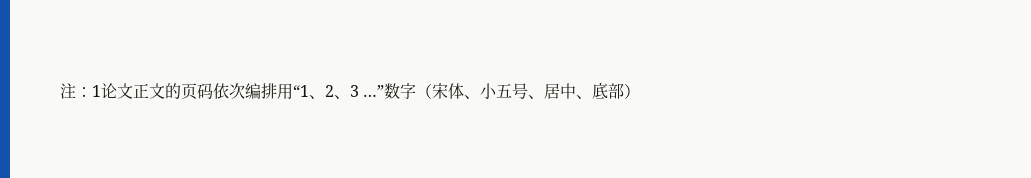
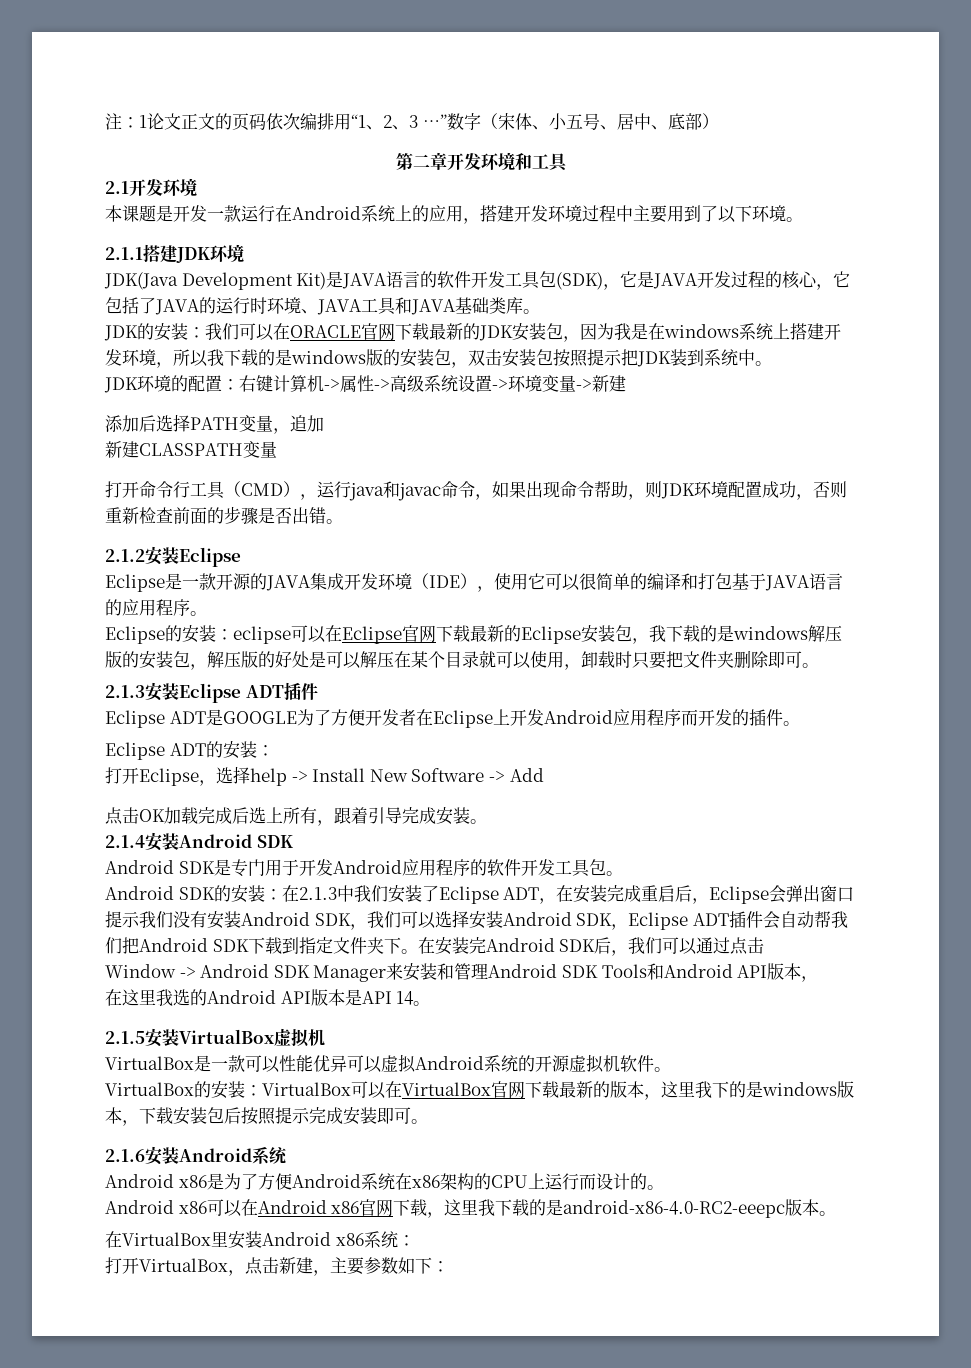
+ 第二章开发环境和工具
+ 2.1开发环境
+ 本课题是开发一款运行在Android系统上的应用，搭建开发环境过程中主要用到了以下环境。
+ 2.1.1搭建JDK环境
+ JDK(Java Development Kit)是JAVA语言的软件开发工具包(SDK)，它是JAVA开发过程的核心，它包括了JAVA的运行时环境、JAVA工具和JAVA基础类库。
+ JDK的安装：我们可以在ORACLE官网下载最新的JDK安装包，因为我是在windows系统上搭建开发环境，所以我下载的是windows版的安装包，双击安装包按照提示把JDK装到系统中。
+ JDK环境的配置：右键计算机->属性->高级系统设置->环境变量->新建
+ 添加后选择PATH变量，追加
+ 新建CLASSPATH变量
+ 打开命令行工具（CMD），运行java和javac命令，如果出现命令帮助，则JDK环境配置成功，否则重新检查前面的步骤是否出错。
+ 2.1.2安装Eclipse
+ Eclipse是一款开源的JAVA集成开发环境（IDE），使用它可以很简单的编译和打包基于JAVA语言的应用程序。
+ Eclipse的安装：eclipse可以在Eclipse官网下载最新的Eclipse安装包，我下载的是windows解压版的安装包，解压版的好处是可以解压在某个目录就可以使用，卸载时只要把文件夹删除即可。
+ 2.1.3安装Eclipse ADT插件
+ Eclipse ADT是GOOGLE为了方便开发者在Eclipse上开发Android应用程序而开发的插件。
+ Eclipse ADT的安装：
+ 打开Eclipse，选择help -> Install New Software -> Add
+ 点击OK加载完成后选上所有，跟着引导完成安装。
+ 2.1.4安装Android SDK
+ Android SDK是专门用于开发Android应用程序的软件开发工具包。
+ Android SDK的安装：在2.1.3中我们安装了Eclipse ADT，在安装完成重启后，Eclipse会弹出窗口提示我们没有安装Android SDK，我们可以选择安装Android SDK，Eclipse ADT插件会自动帮我们把Android SDK下载到指定文件夹下。在安装完Android SDK后，我们可以通过点击
+ Window -> Android SDK Manager来安装和管理Android SDK Tools和Android API版本，
+ 在这里我选的Android API版本是API 14。
+ 2.1.5安装VirtualBox虚拟机
+ VirtualBox是一款可以性能优异可以虚拟Android系统的开源虚拟机软件。
+ VirtualBox的安装：VirtualBox可以在VirtualBox官网下载最新的版本，这里我下的是windows版本，下载安装包后按照提示完成安装即可。
+ 2.1.6安装Android系统
+ Android x86是为了方便Android系统在x86架构的CPU上运行而设计的。
+ Android x86可以在Android x86官网下载，这里我下载的是android-x86-4.0-RC2-eeepc版本。
+ 在VirtualBox里安装Android x86系统：
+ 打开VirtualBox，点击新建，主要参数如下：

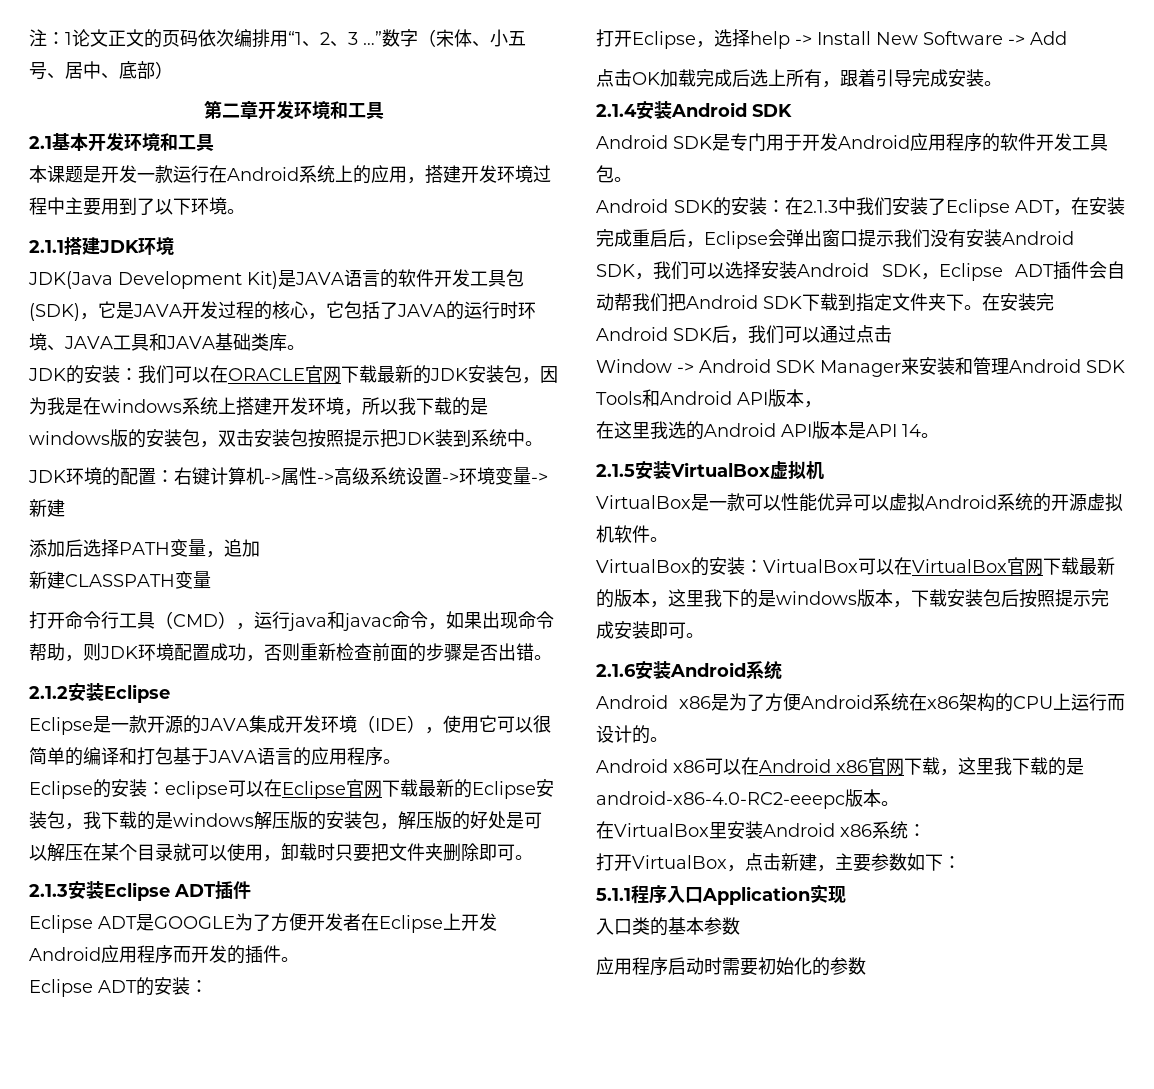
- 2.1开发环境
+ 2.1基本开发环境和工具
+ 5.1.1程序入口Application实现
+ 入口类的基本参数
+ 应用程序启动时需要初始化的参数

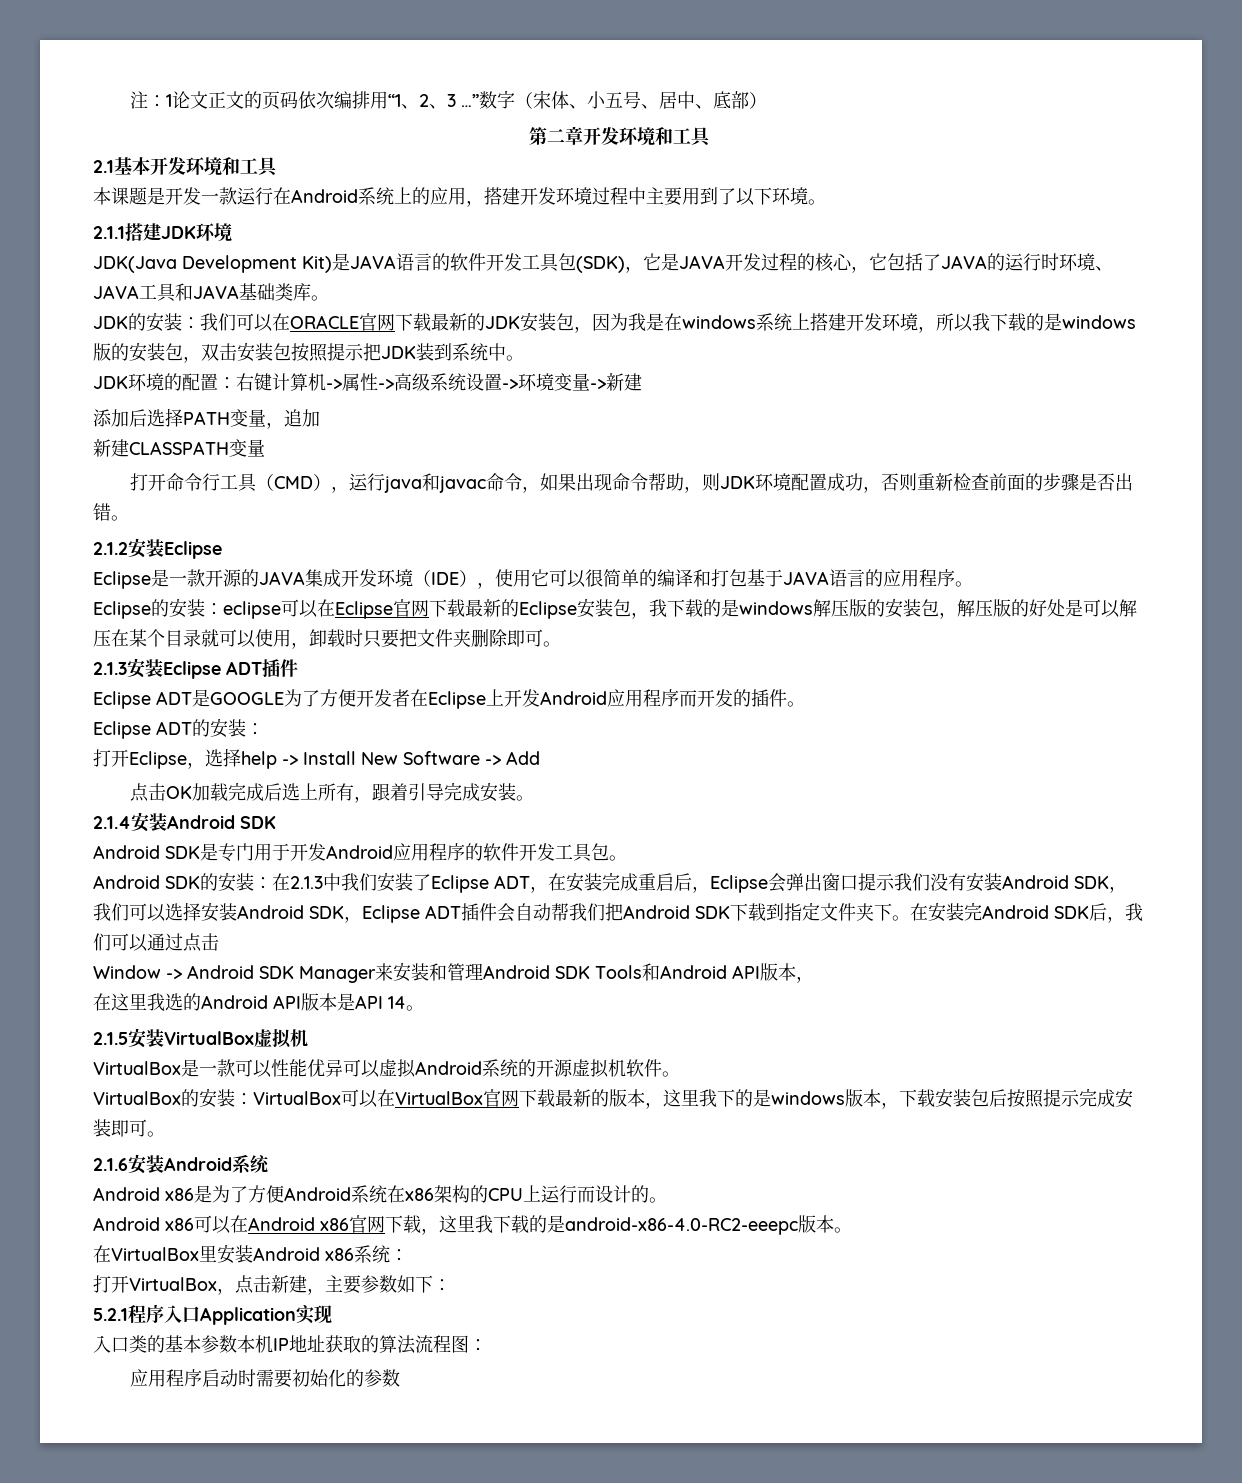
- 5.1.1程序入口Application实现
+ 5.2.1程序入口Application实现
- 入口类的基本参数
+ 入口类的基本参数本机IP地址获取的算法流程图：

